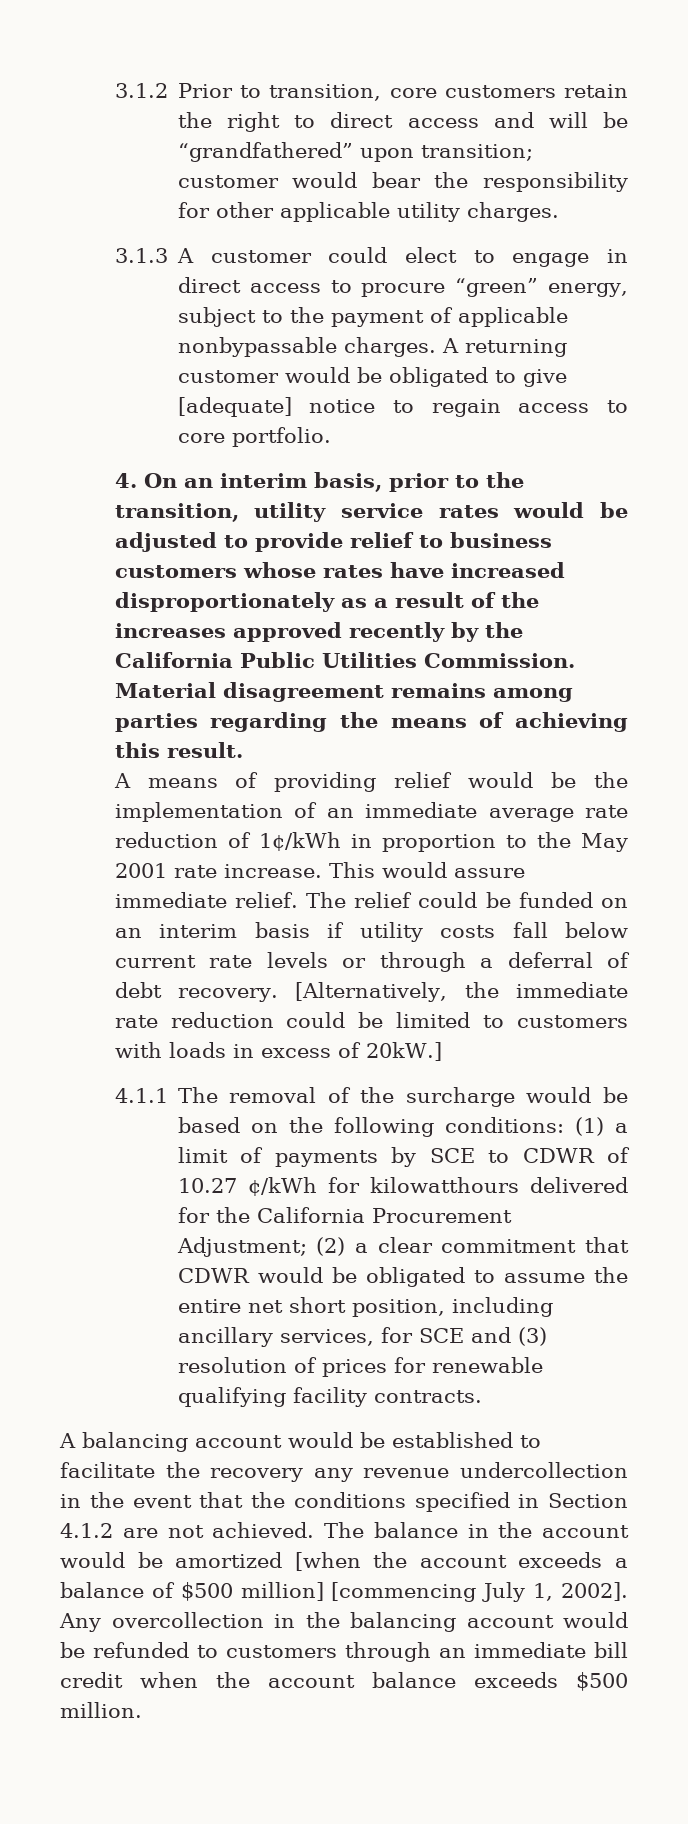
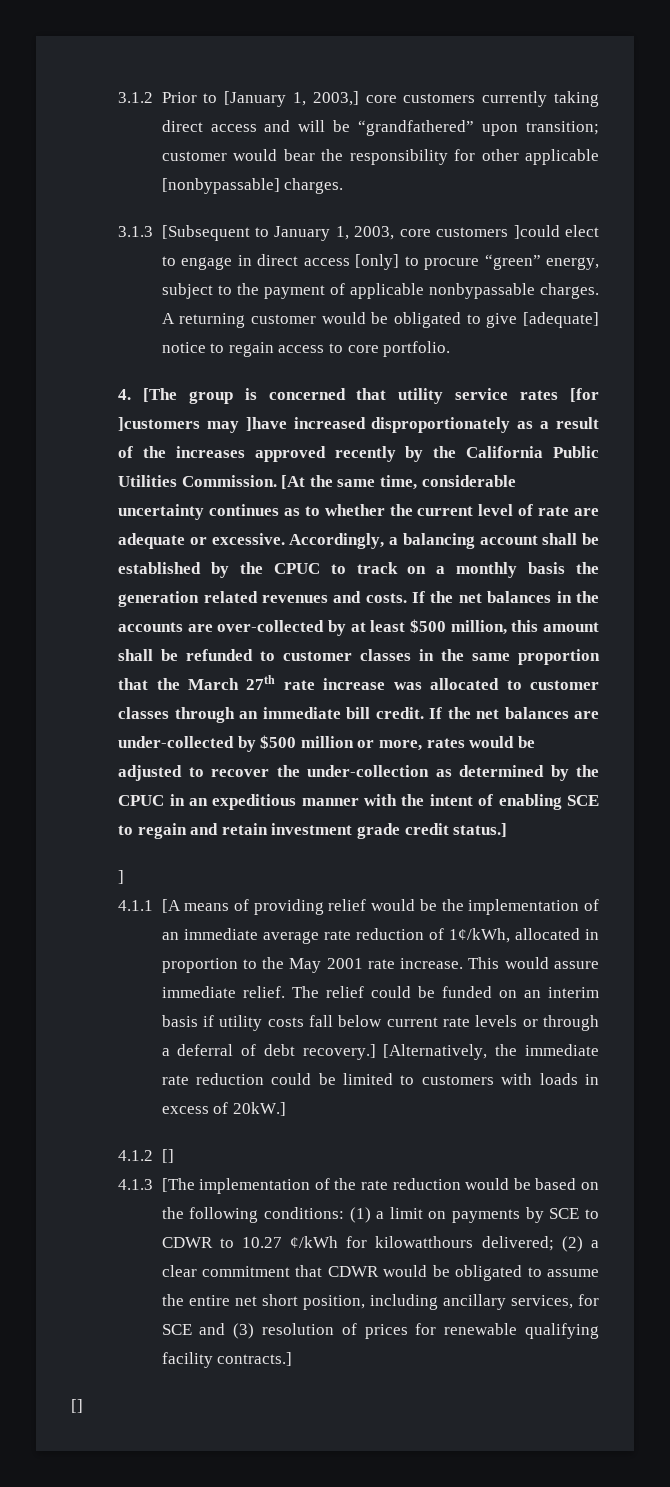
- 3.1.2 Prior to transition, core customers retain the right to direct access and will be “grandfathered” upon transition; customer would bear the responsibility for other applicable utility charges.
+ 3.1.2 Prior to [January 1, 2003,] core customers currently taking direct access and will be “grandfathered” upon transition; customer would bear the responsibility for other applicable [nonbypassable] charges.
- 3.1.3 A customer could elect to engage in direct access to procure “green” energy, subject to the payment of applicable nonbypassable charges.
+ 3.1.3 [Subsequent to January 1, 2003, core customers ]could elect to engage in direct access [only] to procure “green” energy, subject to the payment of applicable nonbypassable charges.
- 4. On an interim basis, prior to the transition, utility service rates would be adjusted to provide relief to business customers whose rates have increased disproportionately as a result of the increases approved recently by the California Public Utilities Commission.
+ 4. [The group is concerned that utility service rates [for ]customers may ]have increased disproportionately as a result of the increases approved recently by the California Public Utilities Commission.
- Material disagreement remains among parties regarding the means of achieving this result.
- A means of providing relief would be the implementation of an immediate average rate reduction of 1¢/kWh in proportion to the May 2001 rate increase.
+ [At the same time, considerable uncertainty continues as to whether the current level of rate are adequate or excessive. Accordingly, a balancing account shall be established by the CPUC to track on a monthly basis the generation related revenues and costs. If the net balances in the accounts are over-collected by at least $500 million, this amount shall be refunded to customer classes in the same proportion that the March 27th rate increase was allocated to customer classes through an immediate bill credit. If the net balances are under-collected by $500 million or more, rates would be adjusted to recover the under-collection as determined by the CPUC in an expeditious manner with the intent of enabling SCE to regain and retain investment grade credit status.]
+ ]
+ 4.1.1 [A means of providing relief would be the implementation of an immediate average rate reduction of 1¢/kWh, allocated in proportion to the May 2001 rate increase.
- The relief could be funded on an interim basis if utility costs fall below current rate levels or through a deferral of debt recovery.
+ The relief could be funded on an interim basis if utility costs fall below current rate levels or through a deferral of debt recovery.]
- 4.1.1 The removal of the surcharge would be based on the following conditions: (1) a limit of payments by SCE to CDWR of 10.27 ¢/kWh for kilowatthours delivered for the California Procurement Adjustment; (2) a clear commitment that CDWR would be obligated to assume the entire net short position, including ancillary services, for SCE and (3) resolution of prices for renewable qualifying facility contracts.
- A balancing account would be established to facilitate the recovery any revenue undercollection in the event that the conditions specified in Section 4.1.2 are not achieved. The balance in the account would be amortized [when the account exceeds a balance of $500 million] [commencing July 1, 2002]. Any overcollection in the balancing account would be refunded to customers through an immediate bill credit when the account balance exceeds $500 million.
+ 4.1.2 []
+ 4.1.3 [The implementation of the rate reduction would be based on the following conditions: (1) a limit on payments by SCE to CDWR to 10.27 ¢/kWh for kilowatthours delivered; (2) a clear commitment that CDWR would be obligated to assume the entire net short position, including ancillary services, for SCE and (3) resolution of prices for renewable qualifying facility contracts.]
+ []

